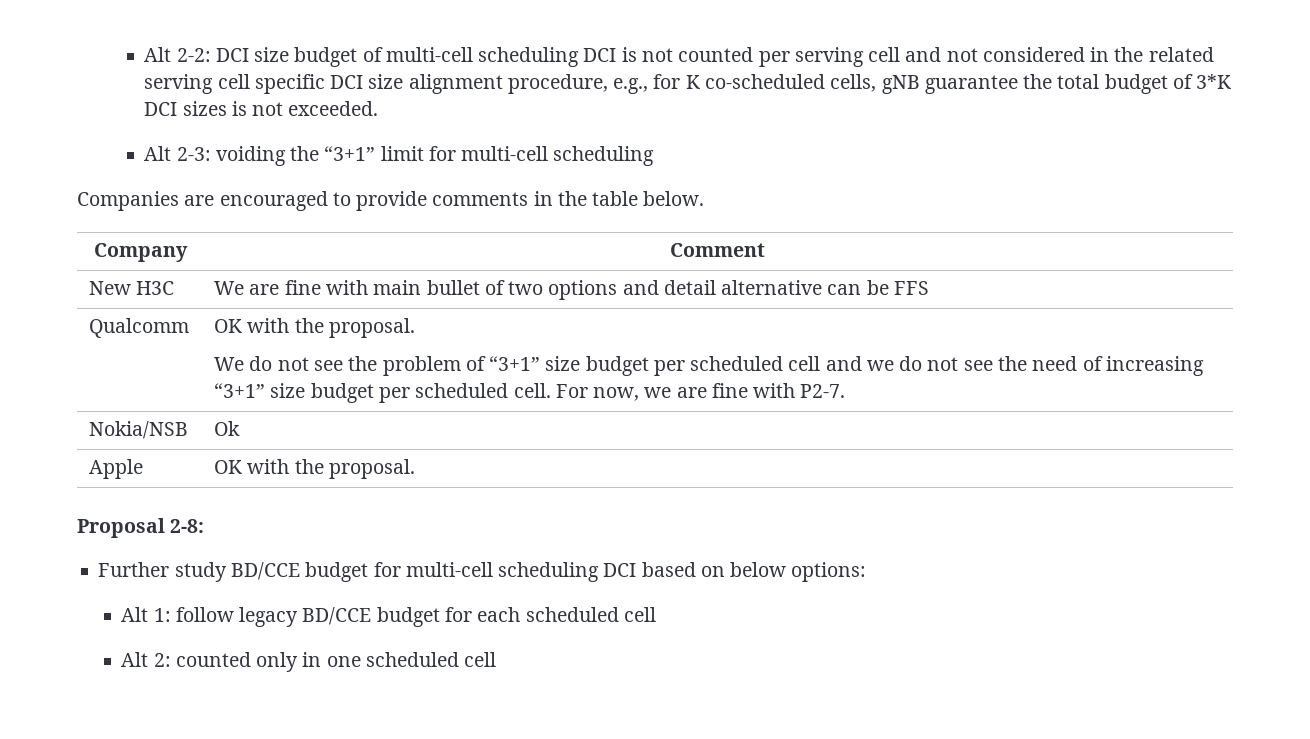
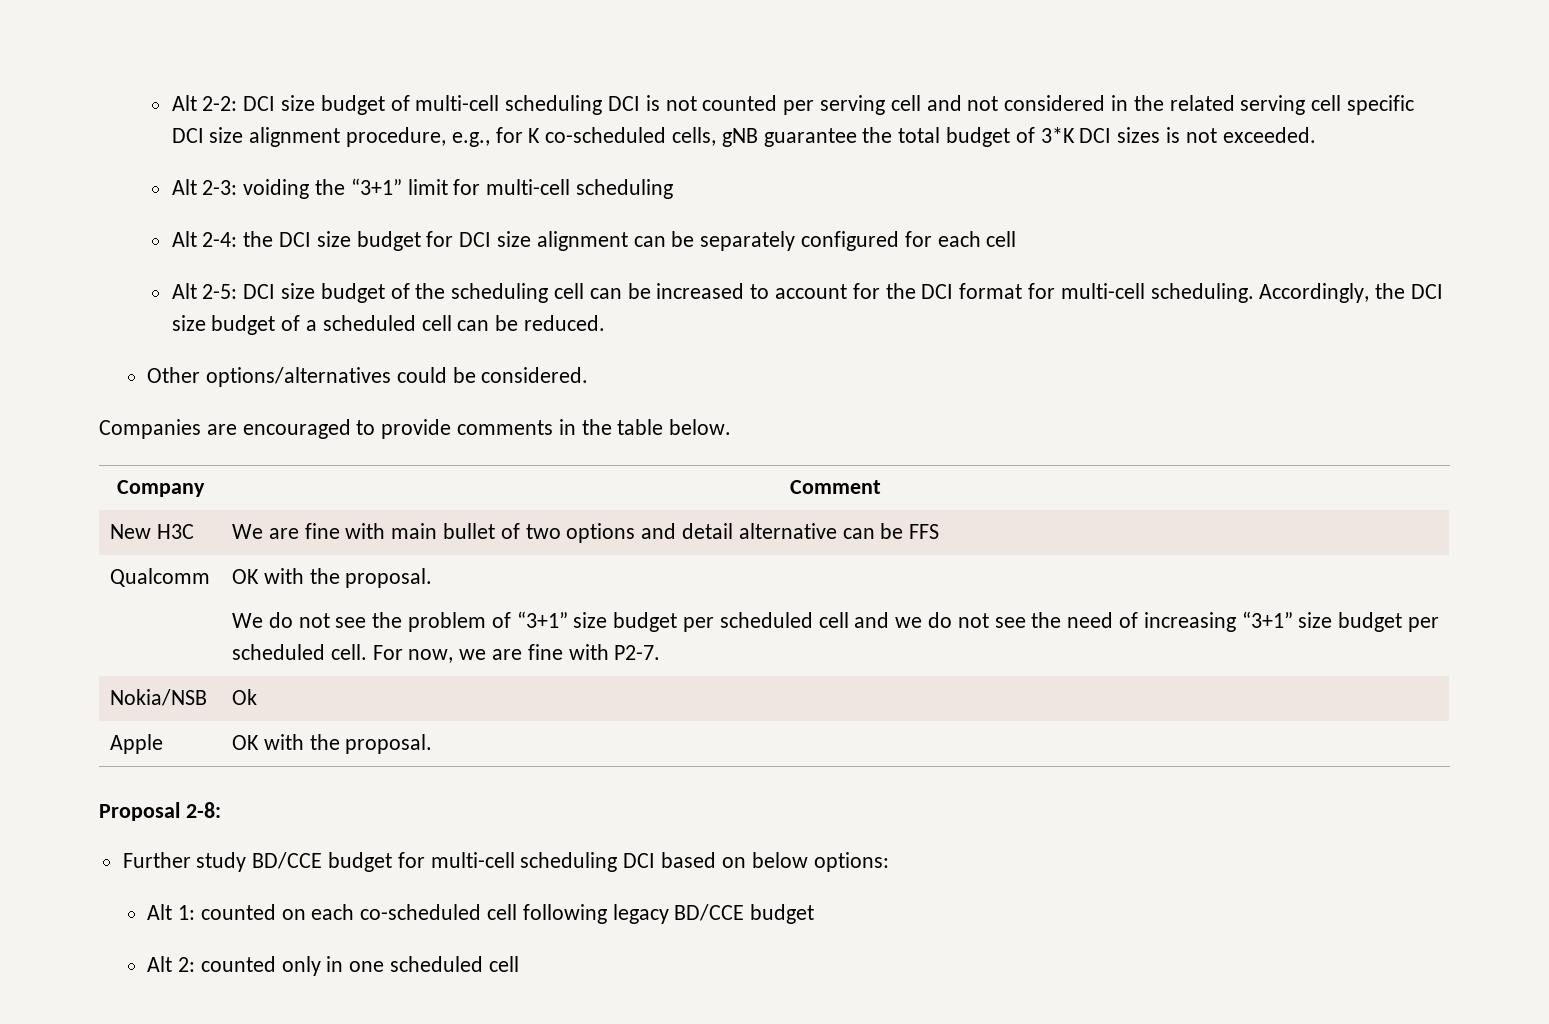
+ Alt 2-4: the DCI size budget for DCI size alignment can be separately configured for each cell
+ Alt 2-5: DCI size budget of the scheduling cell can be increased to account for the DCI format for multi-cell scheduling. Accordingly, the DCI size budget of a scheduled cell can be reduced.
+ Other options/alternatives could be considered.
- Alt 1: follow legacy BD/CCE budget for each scheduled cell
+ Alt 1: counted on each co-scheduled cell following legacy BD/CCE budget

